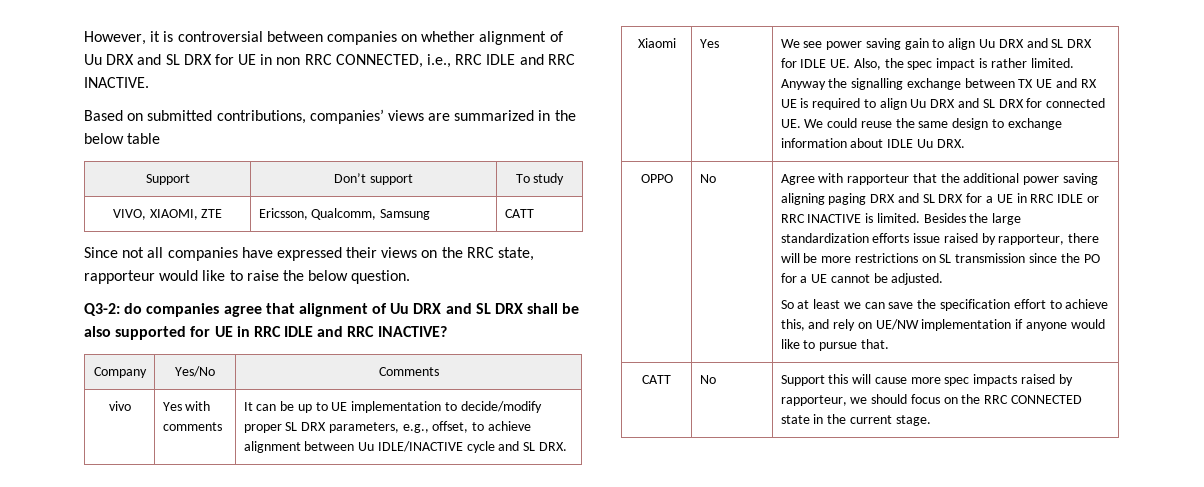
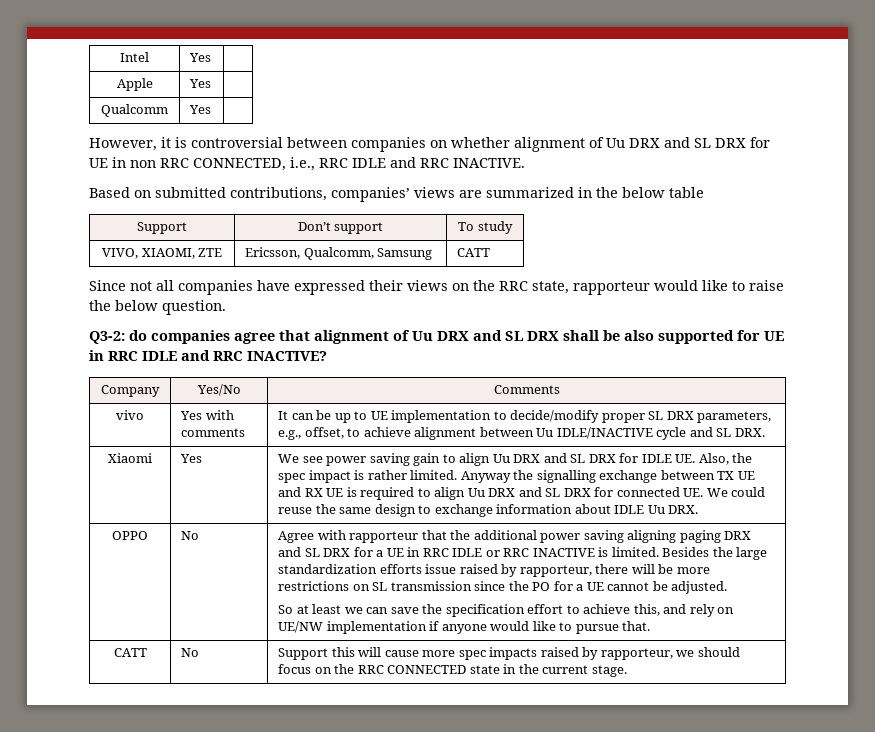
+ Intel | Yes |
+ Apple | Yes |
+ Qualcomm | Yes |

